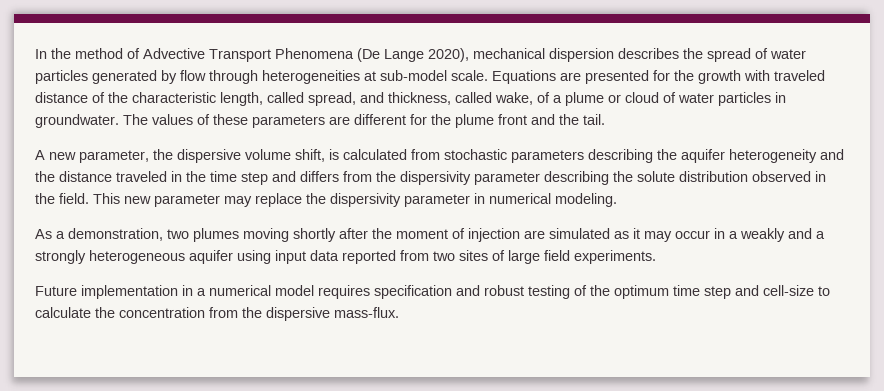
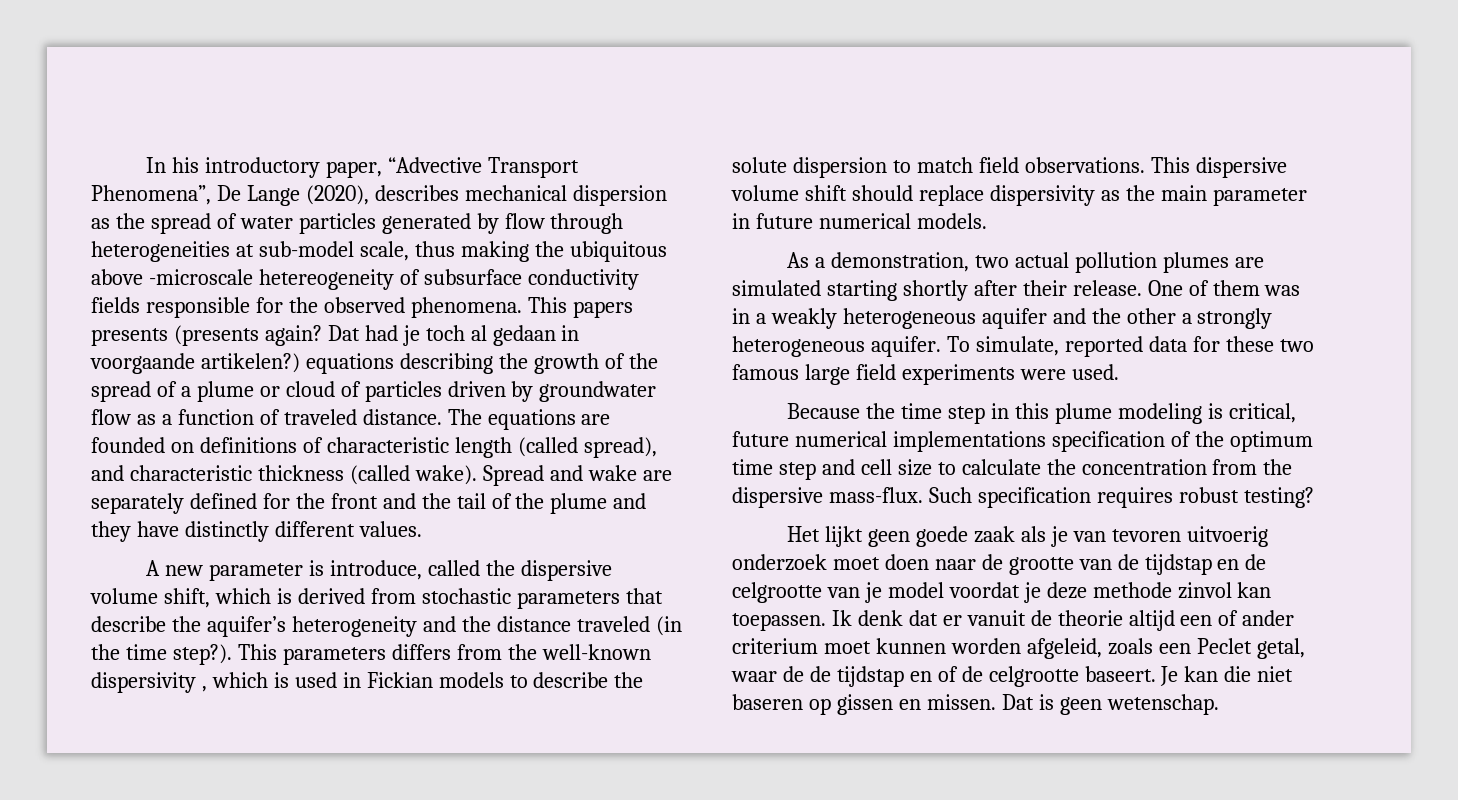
- In the method of Advective Transport Phenomena (De Lange 2020), mechanical dispersion describes the spread of water particles generated by flow through heterogeneities at sub-model scale. Equations are presented for the growth with traveled distance of the characteristic length, called spread, and thickness, called wake, of a plume or cloud of water particles in groundwater. The values of these parameters are different for the plume front and the tail.
- A new parameter, the dispersive volume shift, is calculated from stochastic parameters describing the aquifer heterogeneity and the distance traveled in the time step and differs from the dispersivity parameter describing the solute distribution observed in the field. This new parameter may replace the dispersivity parameter in numerical modeling.
- As a demonstration, two plumes moving shortly after the moment of injection are simulated as it may occur in a weakly and a strongly heterogeneous aquifer using input data reported from two sites of large field experiments.
- Future implementation in a numerical model requires specification and robust testing of the optimum time step and cell-size to calculate the concentration from the dispersive mass-flux.
+ In his introductory paper, “Advective Transport Phenomena”, De Lange (2020), describes mechanical dispersion as the spread of water particles generated by flow through heterogeneities at sub-model scale, thus making the ubiquitous above -microscale hetereogeneity of subsurface conductivity fields responsible for the observed phenomena. This papers presents (presents again? Dat had je toch al gedaan in voorgaande artikelen?) equations describing the growth of the spread of a plume or cloud of particles driven by groundwater flow as a function of traveled distance. The equations are founded on definitions of characteristic length (called spread), and characteristic thickness (called wake). Spread and wake are separately defined for the front and the tail of the plume and they have distinctly different values.
+ A new parameter is introduce, called the dispersive volume shift, which is derived from stochastic parameters that describe the aquifer’s heterogeneity and the distance traveled (in the time step?). This parameters differs from the well-known dispersivity , which is used in Fickian models to describe the solute dispersion to match field observations. This dispersive volume shift should replace dispersivity as the main parameter in future numerical models.
+ As a demonstration, two actual pollution plumes are simulated starting shortly after their release. One of them was in a weakly heterogeneous aquifer and the other a strongly heterogeneous aquifer. To simulate, reported data for these two famous large field experiments were used.
+ Because the time step in this plume modeling is critical, future numerical implementations specification of the optimum time step and cell size to calculate the concentration from the dispersive mass-flux.
+ Such specification requires robust testing?
+ Het lijkt geen goede zaak als je van tevoren uitvoerig onderzoek moet doen naar de grootte van de tijdstap en de celgrootte van je model voordat je deze methode zinvol kan toepassen. Ik denk dat er vanuit de theorie altijd een of ander criterium moet kunnen worden afgeleid, zoals een Peclet getal, waar de de tijdstap en of de celgrootte baseert. Je kan die niet baseren op gissen en missen. Dat is geen wetenschap.

